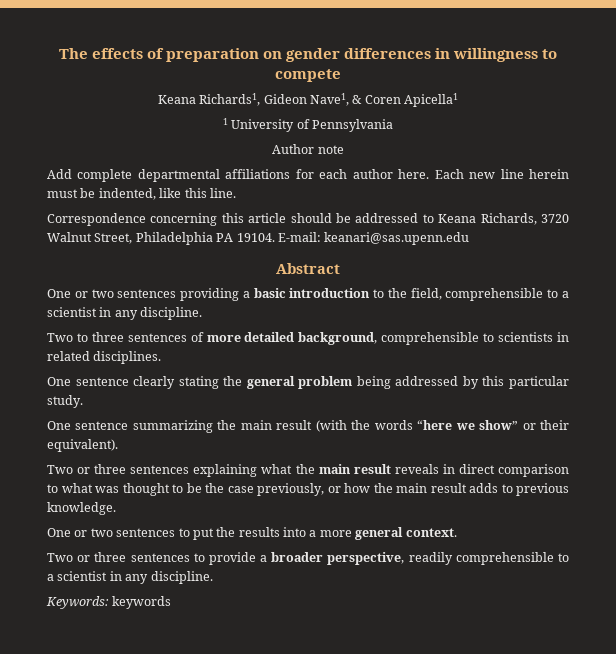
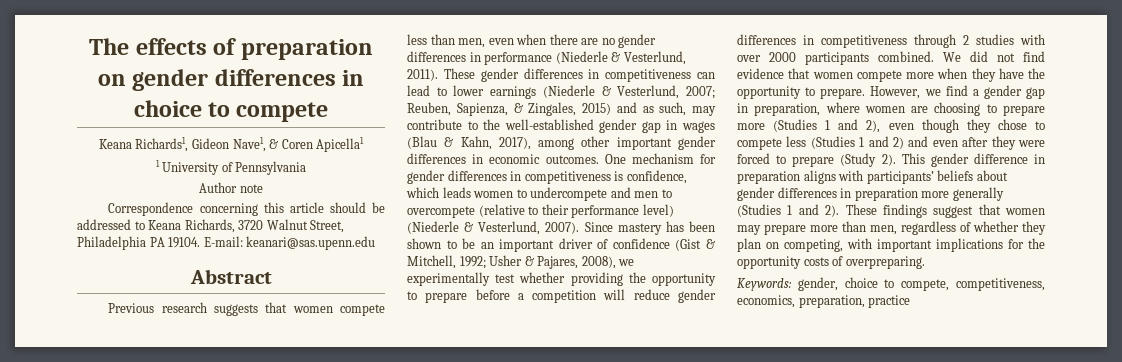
- The effects of preparation on gender differences in willingness to compete
+ The effects of preparation on gender differences in choice to compete
- Add complete departmental affiliations for each author here. Each new line herein must be indented, like this line.
- One or two sentences providing a basic introduction to the field, comprehensible to a scientist in any discipline.
- Two to three sentences of more detailed background, comprehensible to scientists in related disciplines.
- One sentence clearly stating the general problem being addressed by this particular study.
- One sentence summarizing the main result (with the words “here we show” or their equivalent).
- Two or three sentences explaining what the main result reveals in direct comparison to what was thought to be the case previously, or how the main result adds to previous knowledge.
- One or two sentences to put the results into a more general context.
- Two or three sentences to provide a broader perspective, readily comprehensible to a scientist in any discipline.
- Keywords: keywords
+ Previous research suggests that women compete less than men, even when there are no gender differences in performance (Niederle & Vesterlund, 2011). These gender differences in competitiveness can lead to lower earnings (Niederle & Vesterlund, 2007; Reuben, Sapienza, & Zingales, 2015) and as such, may contribute to the well-established gender gap in wages (Blau & Kahn, 2017), among other important gender differences in economic outcomes. One mechanism for gender differences in competitiveness is confidence, which leads women to undercompete and men to overcompete (relative to their performance level) (Niederle & Vesterlund, 2007). Since mastery has been shown to be an important driver of confidence (Gist & Mitchell, 1992; Usher & Pajares, 2008), we experimentally test whether providing the opportunity to prepare before a competition will reduce gender differences in competitiveness through 2 studies with over 2000 participants combined. We did not find evidence that women compete more when they have the opportunity to prepare. However, we find a gender gap in preparation, where women are choosing to prepare more (Studies 1 and 2), even though they chose to compete less (Studies 1 and 2) and even after they were forced to prepare (Study 2). This gender difference in preparation aligns with participants’ beliefs about gender differences in preparation more generally (Studies 1 and 2). These findings suggest that women may prepare more than men, regardless of whether they plan on competing, with important implications for the opportunity costs of overpreparing.
+ Keywords: gender, choice to compete, competitiveness, economics, preparation, practice

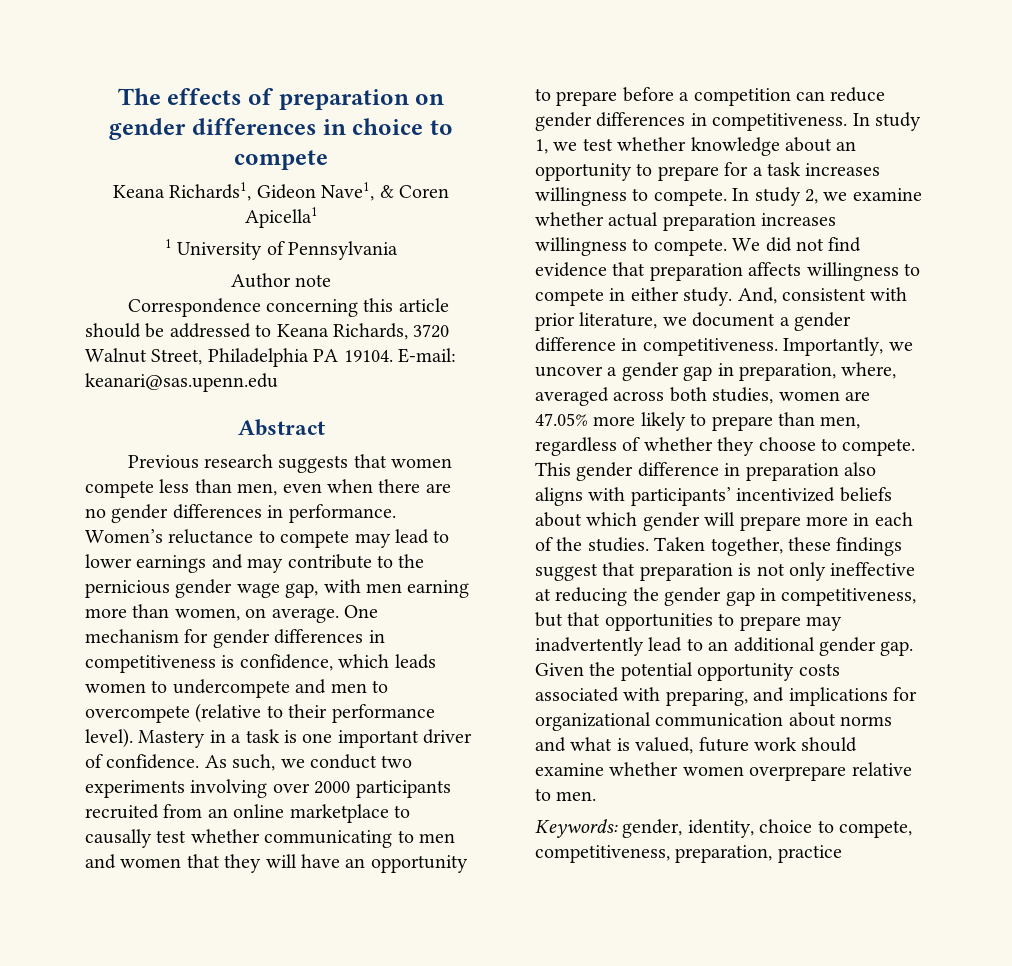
- Previous research suggests that women compete less than men, even when there are no gender differences in performance (Niederle & Vesterlund, 2011). These gender differences in competitiveness can lead to lower earnings (Niederle & Vesterlund, 2007; Reuben, Sapienza, & Zingales, 2015) and as such, may contribute to the well-established gender gap in wages (Blau & Kahn, 2017), among other important gender differences in economic outcomes.
+ Previous research suggests that women compete less than men, even when there are no gender differences in performance. Women’s reluctance to compete may lead to lower earnings and may contribute to the pernicious gender wage gap, with men earning more than women, on average.
- One mechanism for gender differences in competitiveness is confidence, which leads women to undercompete and men to overcompete (relative to their performance level) (Niederle & Vesterlund, 2007). Since mastery has been shown to be an important driver of confidence (Gist & Mitchell, 1992; Usher & Pajares, 2008), we experimentally test whether providing the opportunity to prepare before a competition will reduce gender differences in competitiveness through 2 studies with over 2000 participants combined.
+ One mechanism for gender differences in competitiveness is confidence, which leads women to undercompete and men to overcompete (relative to their performance level). Mastery in a task is one important driver of confidence. As such, we conduct two experiments involving over 2000 participants recruited from an online marketplace to causally test whether communicating to men and women that they will have an opportunity to prepare before a competition can reduce gender differences in competitiveness. In study 1, we test whether knowledge about an opportunity to prepare for a task increases willingness to compete. In study 2, we examine whether actual preparation increases willingness to compete.
- We did not find evidence that women compete more when they have the opportunity to prepare. However, we find a gender gap in preparation, where women are choosing to prepare more (Studies 1 and 2), even though they chose to compete less (Studies 1 and 2) and even after they were forced to prepare (Study 2). This gender difference in preparation aligns with participants’ beliefs about gender differences in preparation more generally (Studies 1 and 2). These findings suggest that women may prepare more than men, regardless of whether they plan on competing, with important implications for the opportunity costs of overpreparing.
+ We did not find evidence that preparation affects willingness to compete in either study. And, consistent with prior literature, we document a gender difference in competitiveness. Importantly, we uncover a gender gap in preparation, where, averaged across both studies, women are 47.05% more likely to prepare than men, regardless of whether they choose to compete. This gender difference in preparation also aligns with participants’ incentivized beliefs about which gender will prepare more in each of the studies. Taken together, these findings suggest that preparation is not only ineffective at reducing the gender gap in competitiveness, but that opportunities to prepare may inadvertently lead to an additional gender gap. Given the potential opportunity costs associated with preparing, and implications for organizational communication about norms and what is valued, future work should examine whether women overprepare relative to men.
- Keywords: gender, choice to compete, competitiveness, economics, preparation, practice
+ Keywords: gender, identity, choice to compete, competitiveness, preparation, practice

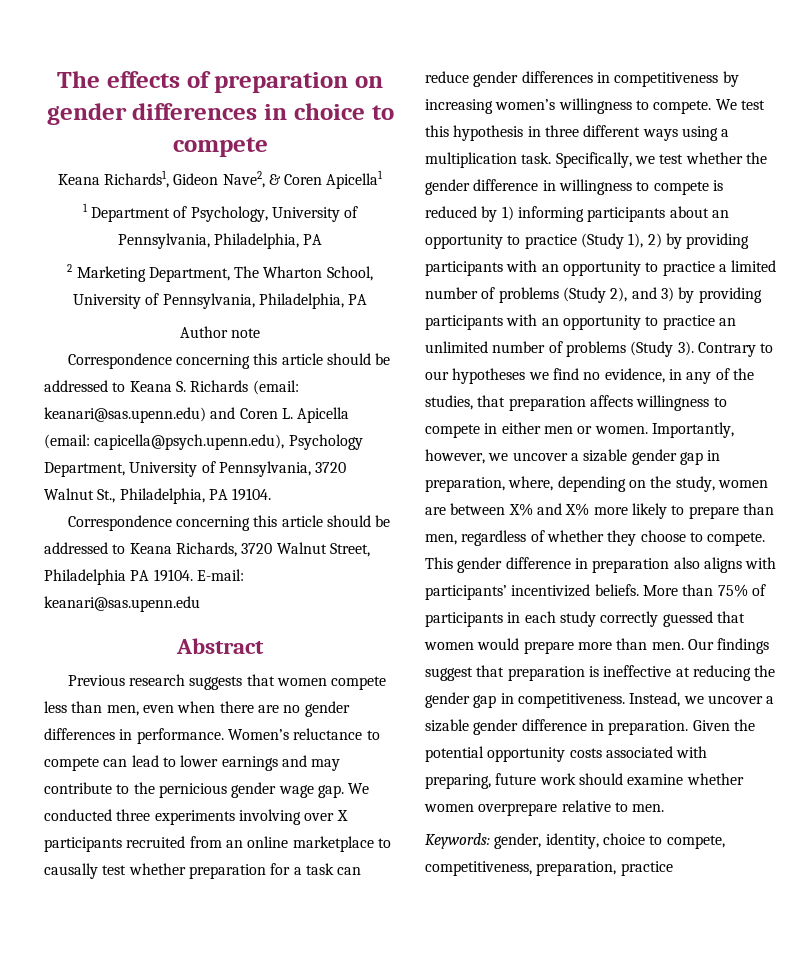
- Keana Richards1, Gideon Nave1, & Coren Apicella1
+ Keana Richards1, Gideon Nave2, & Coren Apicella1
- 1 University of Pennsylvania
+ 1 Department of Psychology, University of Pennsylvania, Philadelphia, PA
+ 2 Marketing Department, The Wharton School, University of Pennsylvania, Philadelphia, PA
  Author note
+ Correspondence concerning this article should be addressed to Keana S. Richards (email: keanari@sas.upenn.edu) and Coren L. Apicella (email: capicella@psych.upenn.edu), Psychology Department, University of Pennsylvania, 3720 Walnut St., Philadelphia, PA 19104.
- Women’s reluctance to compete may lead to lower earnings and may contribute to the pernicious gender wage gap, with men earning more than women, on average. One mechanism for gender differences in competitiveness is confidence, which leads women to undercompete and men to overcompete (relative to their performance level). Mastery in a task is one important driver of confidence. As such, we conduct two experiments involving over 2000 participants recruited from an online marketplace to causally test whether communicating to men and women that they will have an opportunity to prepare before a competition can reduce gender differences in competitiveness. In study 1, we test whether knowledge about an opportunity to prepare for a task increases willingness to compete. In study 2, we examine whether actual preparation increases willingness to compete. We did not find evidence that preparation affects willingness to compete in either study. And, consistent with prior literature, we document a gender difference in competitiveness. Importantly, we uncover a gender gap in preparation, where, averaged across both studies, women are 47.05% more likely to prepare than men, regardless of whether they choose to compete.
+ Women’s reluctance to compete can lead to lower earnings and may contribute to the pernicious gender wage gap. We conducted three experiments involving over X participants recruited from an online marketplace to causally test whether preparation for a task can reduce gender differences in competitiveness by increasing women’s willingness to compete. We test this hypothesis in three different ways using a multiplication task. Specifically, we test whether the gender difference in willingness to compete is reduced by 1) informing participants about an opportunity to practice (Study 1), 2) by providing participants with an opportunity to practice a limited number of problems (Study 2), and 3) by providing participants with an opportunity to practice an unlimited number of problems (Study 3). Contrary to our hypotheses we find no evidence, in any of the studies, that preparation affects willingness to compete in either men or women. Importantly, however, we uncover a sizable gender gap in preparation, where, depending on the study, women are between X% and X% more likely to prepare than men, regardless of whether they choose to compete.
- This gender difference in preparation also aligns with participants’ incentivized beliefs about which gender will prepare more in each of the studies. Taken together, these findings suggest that preparation is not only ineffective at reducing the gender gap in competitiveness, but that opportunities to prepare may inadvertently lead to an additional gender gap.
+ This gender difference in preparation also aligns with participants’ incentivized beliefs. More than 75% of participants in each study correctly guessed that women would prepare more than men. Our findings suggest that preparation is ineffective at reducing the gender gap in competitiveness. Instead, we uncover a sizable gender difference in preparation.
- Given the potential opportunity costs associated with preparing, and implications for organizational communication about norms and what is valued, future work should examine whether women overprepare relative to men.
+ Given the potential opportunity costs associated with preparing, future work should examine whether women overprepare relative to men.

